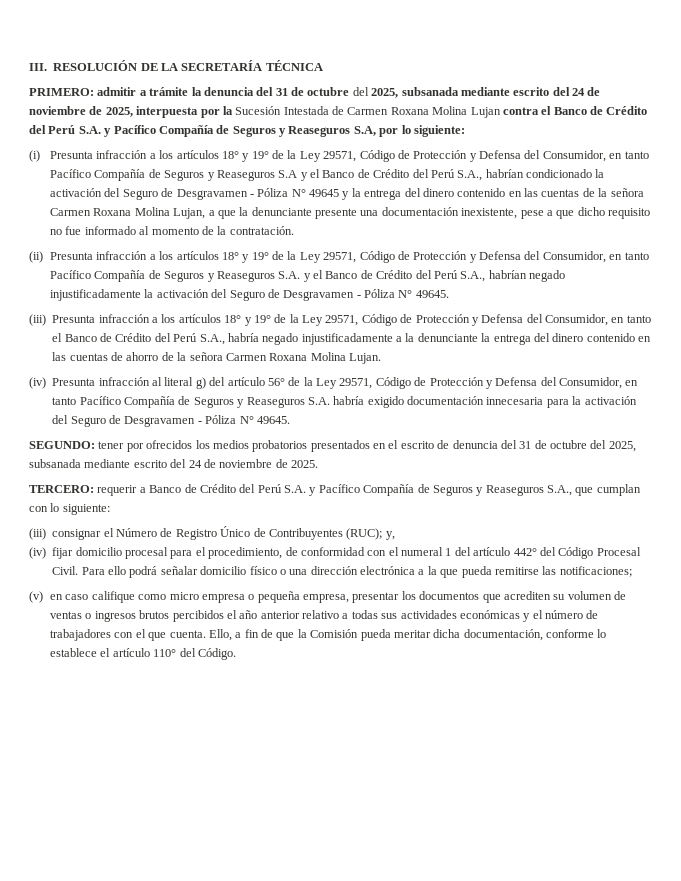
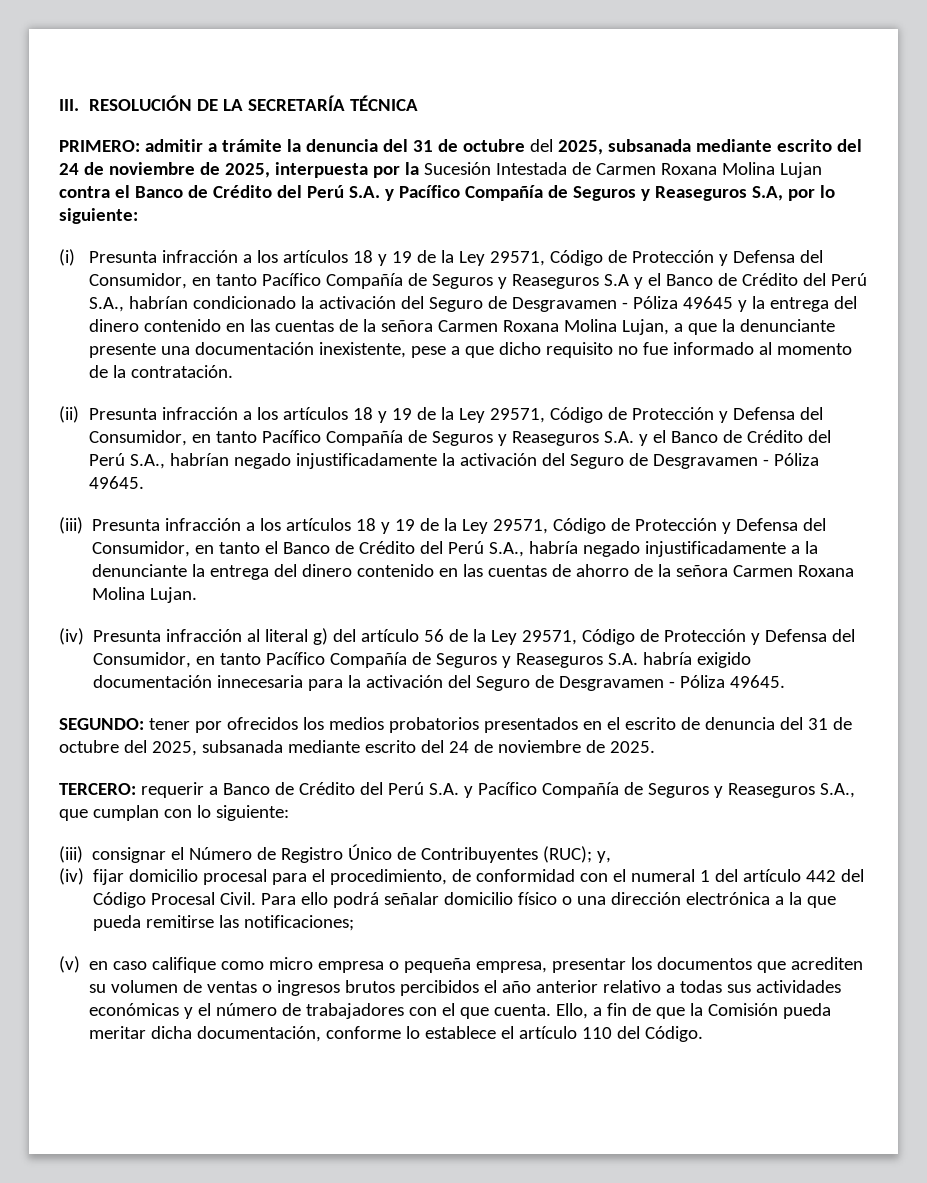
- (i) Presunta infracción a los artículos 18° y 19° de la Ley 29571, Código de Protección y Defensa del Consumidor, en tanto Pacífico Compañía de Seguros y Reaseguros S.A y el Banco de Crédito del Perú S.A., habrían condicionado la activación del Seguro de Desgravamen - Póliza N° 49645 y la entrega del dinero contenido en las cuentas de la señora Carmen Roxana Molina Lujan, a que la denunciante presente una documentación inexistente, pese a que dicho requisito no fue informado al momento de la contratación.
+ (i) Presunta infracción a los artículos 18 y 19 de la Ley 29571, Código de Protección y Defensa del Consumidor, en tanto Pacífico Compañía de Seguros y Reaseguros S.A y el Banco de Crédito del Perú S.A., habrían condicionado la activación del Seguro de Desgravamen - Póliza 49645 y la entrega del dinero contenido en las cuentas de la señora Carmen Roxana Molina Lujan, a que la denunciante presente una documentación inexistente, pese a que dicho requisito no fue informado al momento de la contratación.
- (ii) Presunta infracción a los artículos 18° y 19° de la Ley 29571, Código de Protección y Defensa del Consumidor, en tanto Pacífico Compañía de Seguros y Reaseguros S.A. y el Banco de Crédito del Perú S.A., habrían negado injustificadamente la activación del Seguro de Desgravamen - Póliza N° 49645.
+ (ii) Presunta infracción a los artículos 18 y 19 de la Ley 29571, Código de Protección y Defensa del Consumidor, en tanto Pacífico Compañía de Seguros y Reaseguros S.A. y el Banco de Crédito del Perú S.A., habrían negado injustificadamente la activación del Seguro de Desgravamen - Póliza 49645.
- (iii) Presunta infracción a los artículos 18° y 19° de la Ley 29571, Código de Protección y Defensa del Consumidor, en tanto el Banco de Crédito del Perú S.A., habría negado injustificadamente a la denunciante la entrega del dinero contenido en las cuentas de ahorro de la señora Carmen Roxana Molina Lujan.
+ (iii) Presunta infracción a los artículos 18 y 19 de la Ley 29571, Código de Protección y Defensa del Consumidor, en tanto el Banco de Crédito del Perú S.A., habría negado injustificadamente a la denunciante la entrega del dinero contenido en las cuentas de ahorro de la señora Carmen Roxana Molina Lujan.
- (iv) Presunta infracción al literal g) del artículo 56° de la Ley 29571, Código de Protección y Defensa del Consumidor, en tanto Pacífico Compañía de Seguros y Reaseguros S.A. habría exigido documentación innecesaria para la activación del Seguro de Desgravamen - Póliza N° 49645.
+ (iv) Presunta infracción al literal g) del artículo 56 de la Ley 29571, Código de Protección y Defensa del Consumidor, en tanto Pacífico Compañía de Seguros y Reaseguros S.A. habría exigido documentación innecesaria para la activación del Seguro de Desgravamen - Póliza 49645.
- (iv) fijar domicilio procesal para el procedimiento, de conformidad con el numeral 1 del artículo 442° del Código Procesal Civil.
+ (iv) fijar domicilio procesal para el procedimiento, de conformidad con el numeral 1 del artículo 442 del Código Procesal Civil.
- Ello, a fin de que la Comisión pueda meritar dicha documentación, conforme lo establece el artículo 110° del Código.
+ Ello, a fin de que la Comisión pueda meritar dicha documentación, conforme lo establece el artículo 110 del Código.

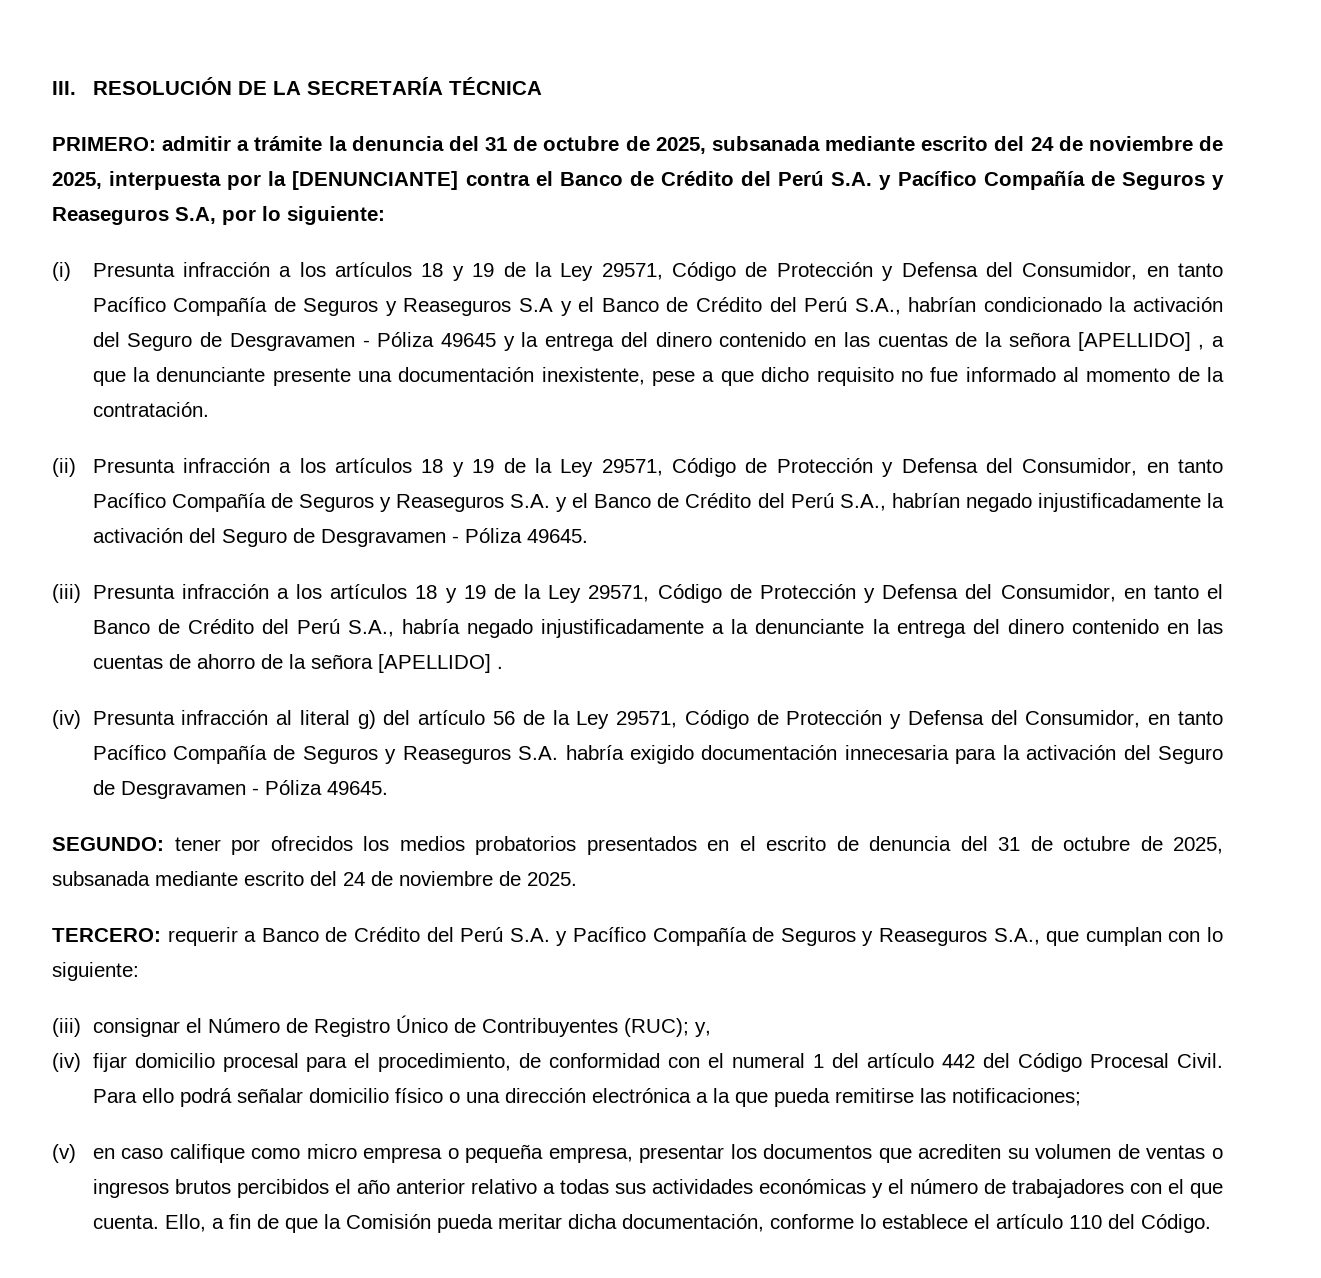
- PRIMERO: admitir a trámite la denuncia del 31 de octubre del 2025, subsanada mediante escrito del 24 de noviembre de 2025, interpuesta por la Sucesión Intestada de Carmen Roxana Molina Lujan contra el Banco de Crédito del Perú S.A. y Pacífico Compañía de Seguros y Reaseguros S.A, por lo siguiente:
+ PRIMERO: admitir a trámite la denuncia del 31 de octubre de 2025, subsanada mediante escrito del 24 de noviembre de 2025, interpuesta por la [DENUNCIANTE] contra el Banco de Crédito del Perú S.A. y Pacífico Compañía de Seguros y Reaseguros S.A, por lo siguiente:
- (i) Presunta infracción a los artículos 18 y 19 de la Ley 29571, Código de Protección y Defensa del Consumidor, en tanto Pacífico Compañía de Seguros y Reaseguros S.A y el Banco de Crédito del Perú S.A., habrían condicionado la activación del Seguro de Desgravamen - Póliza 49645 y la entrega del dinero contenido en las cuentas de la señora Carmen Roxana Molina Lujan, a que la denunciante presente una documentación inexistente, pese a que dicho requisito no fue informado al momento de la contratación.
+ (i) Presunta infracción a los artículos 18 y 19 de la Ley 29571, Código de Protección y Defensa del Consumidor, en tanto Pacífico Compañía de Seguros y Reaseguros S.A y el Banco de Crédito del Perú S.A., habrían condicionado la activación del Seguro de Desgravamen - Póliza 49645 y la entrega del dinero contenido en las cuentas de la señora [APELLIDO] , a que la denunciante presente una documentación inexistente, pese a que dicho requisito no fue informado al momento de la contratación.
- (iii) Presunta infracción a los artículos 18 y 19 de la Ley 29571, Código de Protección y Defensa del Consumidor, en tanto el Banco de Crédito del Perú S.A., habría negado injustificadamente a la denunciante la entrega del dinero contenido en las cuentas de ahorro de la señora Carmen Roxana Molina Lujan.
+ (iii) Presunta infracción a los artículos 18 y 19 de la Ley 29571, Código de Protección y Defensa del Consumidor, en tanto el Banco de Crédito del Perú S.A., habría negado injustificadamente a la denunciante la entrega del dinero contenido en las cuentas de ahorro de la señora [APELLIDO] .
- SEGUNDO: tener por ofrecidos los medios probatorios presentados en el escrito de denuncia del 31 de octubre del 2025, subsanada mediante escrito del 24 de noviembre de 2025.
+ SEGUNDO: tener por ofrecidos los medios probatorios presentados en el escrito de denuncia del 31 de octubre de 2025, subsanada mediante escrito del 24 de noviembre de 2025.

